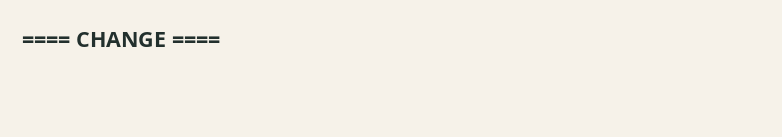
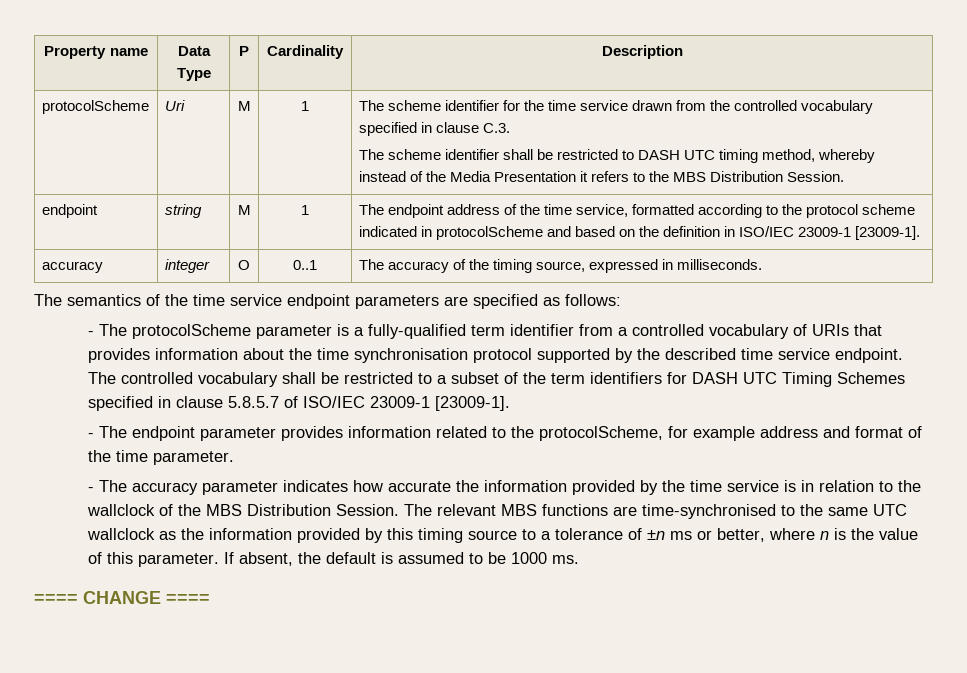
+ Property name | Data Type | P | Cardinality | Description
+ protocolScheme | Uri | M | 1 | The scheme identifier for the time service drawn from the controlled vocabulary specified in clause C.3.
+ The scheme identifier shall be restricted to DASH UTC timing method, whereby instead of the Media Presentation it refers to the MBS Distribution Session.
+ endpoint | string | M | 1 | The endpoint address of the time service, formatted according to the protocol scheme indicated in protocolScheme and based on the definition in ISO/IEC 23009-1 [23009-1].
+ accuracy | integer | O | 0..1 | The accuracy of the timing source, expressed in milliseconds.
+ The semantics of the time service endpoint parameters are specified as follows:
+ - The protocolScheme parameter is a fully-qualified term identifier from a controlled vocabulary of URIs that provides information about the time synchronisation protocol supported by the described time service endpoint. The controlled vocabulary shall be restricted to a subset of the term identifiers for DASH UTC Timing Schemes specified in clause 5.8.5.7 of ISO/IEC 23009-1 [23009-1].
+ - The endpoint parameter provides information related to the protocolScheme, for example address and format of the time parameter.
+ - The accuracy parameter indicates how accurate the information provided by the time service is in relation to the wallclock of the MBS Distribution Session. The relevant MBS functions are time-synchronised to the same UTC wallclock as the information provided by this timing source to a tolerance of ±n ms or better, where n is the value of this parameter. If absent, the default is assumed to be 1000 ms.

